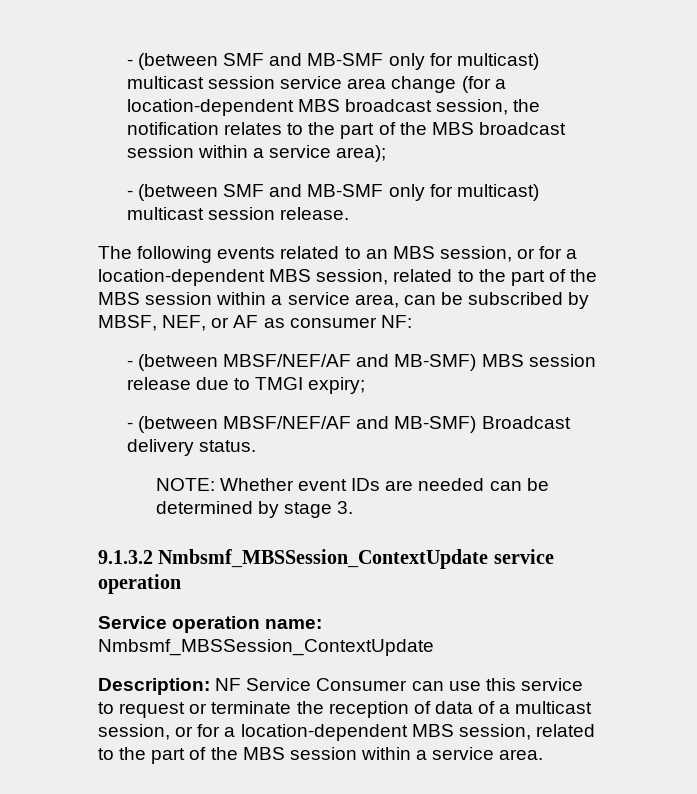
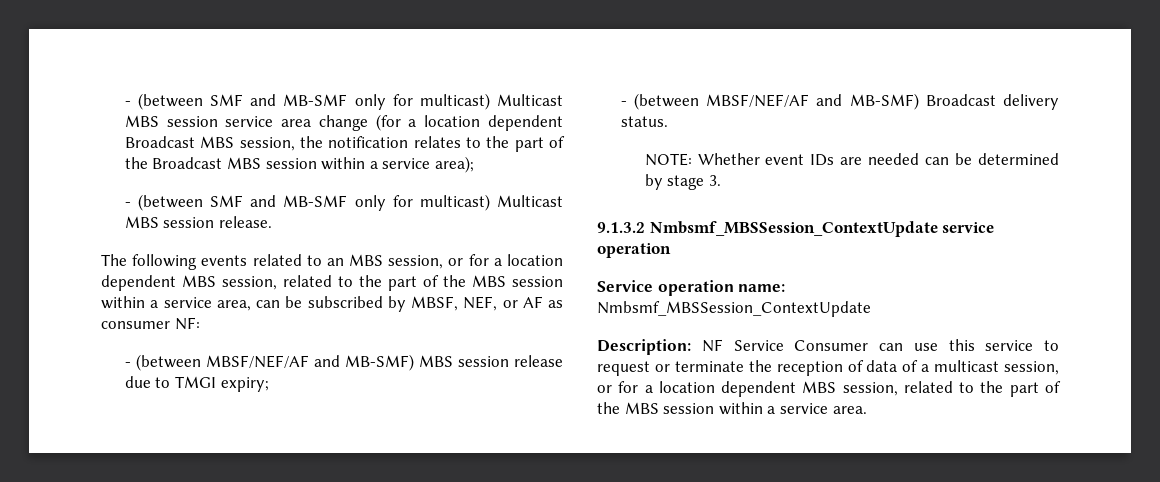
- - (between SMF and MB-SMF only for multicast) multicast session service area change (for a location-dependent MBS broadcast session, the notification relates to the part of the MBS broadcast session within a service area);
+ - (between SMF and MB-SMF only for multicast) Multicast MBS session service area change (for a location dependent Broadcast MBS session, the notification relates to the part of the Broadcast MBS session within a service area);
- - (between SMF and MB-SMF only for multicast) multicast session release.
+ - (between SMF and MB-SMF only for multicast) Multicast MBS session release.
- The following events related to an MBS session, or for a location-dependent MBS session, related to the part of the MBS session within a service area, can be subscribed by MBSF, NEF, or AF as consumer NF:
+ The following events related to an MBS session, or for a location dependent MBS session, related to the part of the MBS session within a service area, can be subscribed by MBSF, NEF, or AF as consumer NF:
- Description: NF Service Consumer can use this service to request or terminate the reception of data of a multicast session, or for a location-dependent MBS session, related to the part of the MBS session within a service area.
+ Description: NF Service Consumer can use this service to request or terminate the reception of data of a multicast session, or for a location dependent MBS session, related to the part of the MBS session within a service area.

